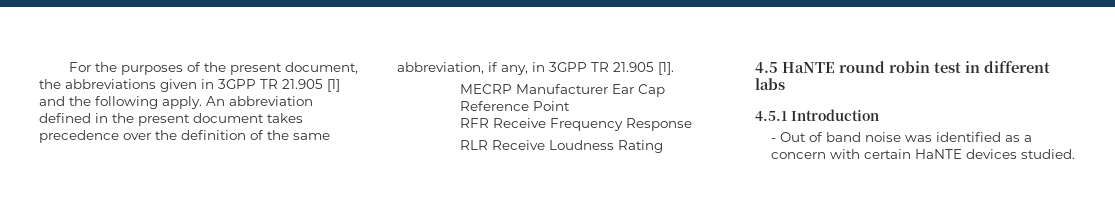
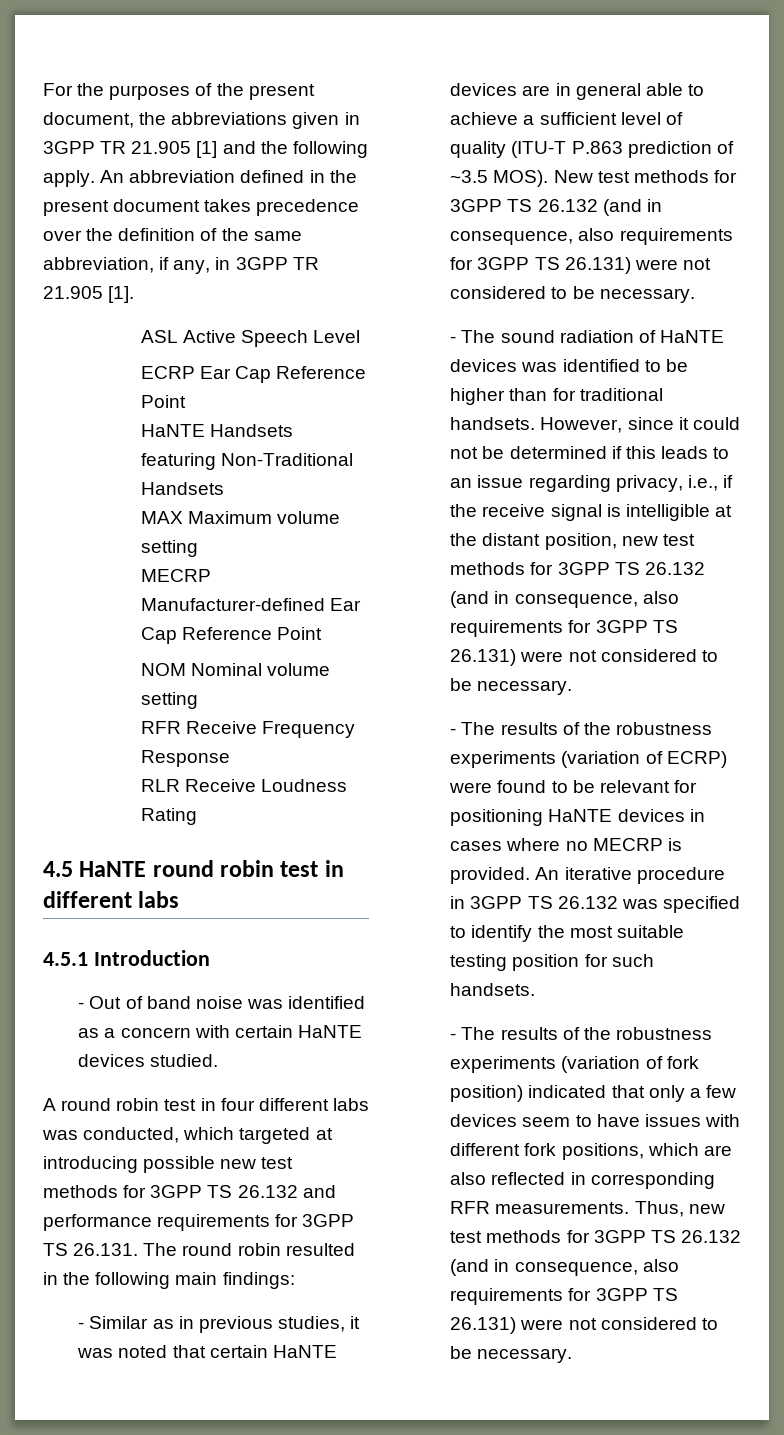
- MECRP Manufacturer Ear Cap Reference Point
+ ASL Active Speech Level
+ ECRP Ear Cap Reference Point
+ HaNTE Handsets featuring Non-Traditional Handsets
+ MAX Maximum volume setting
+ MECRP Manufacturer-defined Ear Cap Reference Point
+ NOM Nominal volume setting
+ A round robin test in four different labs was conducted, which targeted at introducing possible new test methods for 3GPP TS 26.132 and performance requirements for 3GPP TS 26.131. The round robin resulted in the following main findings:
+ - Similar as in previous studies, it was noted that certain HaNTE devices are in general able to achieve a sufficient level of quality (ITU-T P.863 prediction of ~3.5 MOS). New test methods for 3GPP TS 26.132 (and in consequence, also requirements for 3GPP TS 26.131) were not considered to be necessary.
+ - The sound radiation of HaNTE devices was identified to be higher than for traditional handsets. However, since it could not be determined if this leads to an issue regarding privacy, i.e., if the receive signal is intelligible at the distant position, new test methods for 3GPP TS 26.132 (and in consequence, also requirements for 3GPP TS 26.131) were not considered to be necessary.
+ - The results of the robustness experiments (variation of ECRP) were found to be relevant for positioning HaNTE devices in cases where no MECRP is provided. An iterative procedure in 3GPP TS 26.132 was specified to identify the most suitable testing position for such handsets.
+ - The results of the robustness experiments (variation of fork position) indicated that only a few devices seem to have issues with different fork positions, which are also reflected in corresponding RFR measurements. Thus, new test methods for 3GPP TS 26.132 (and in consequence, also requirements for 3GPP TS 26.131) were not considered to be necessary.

